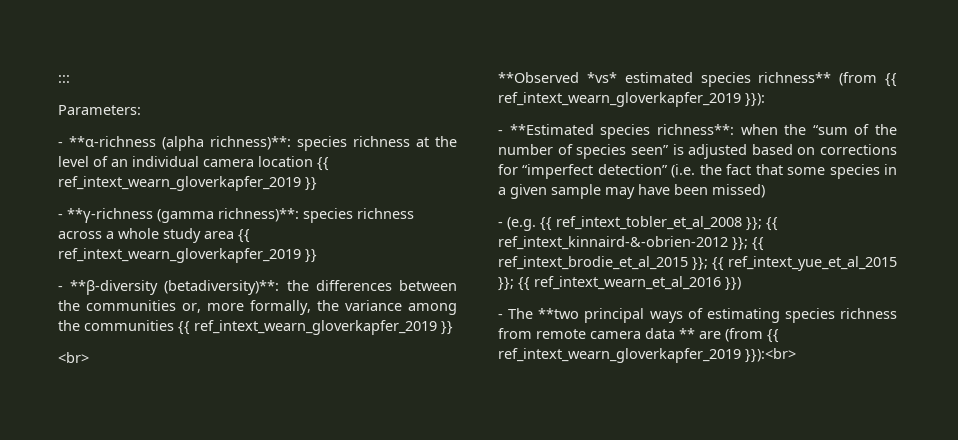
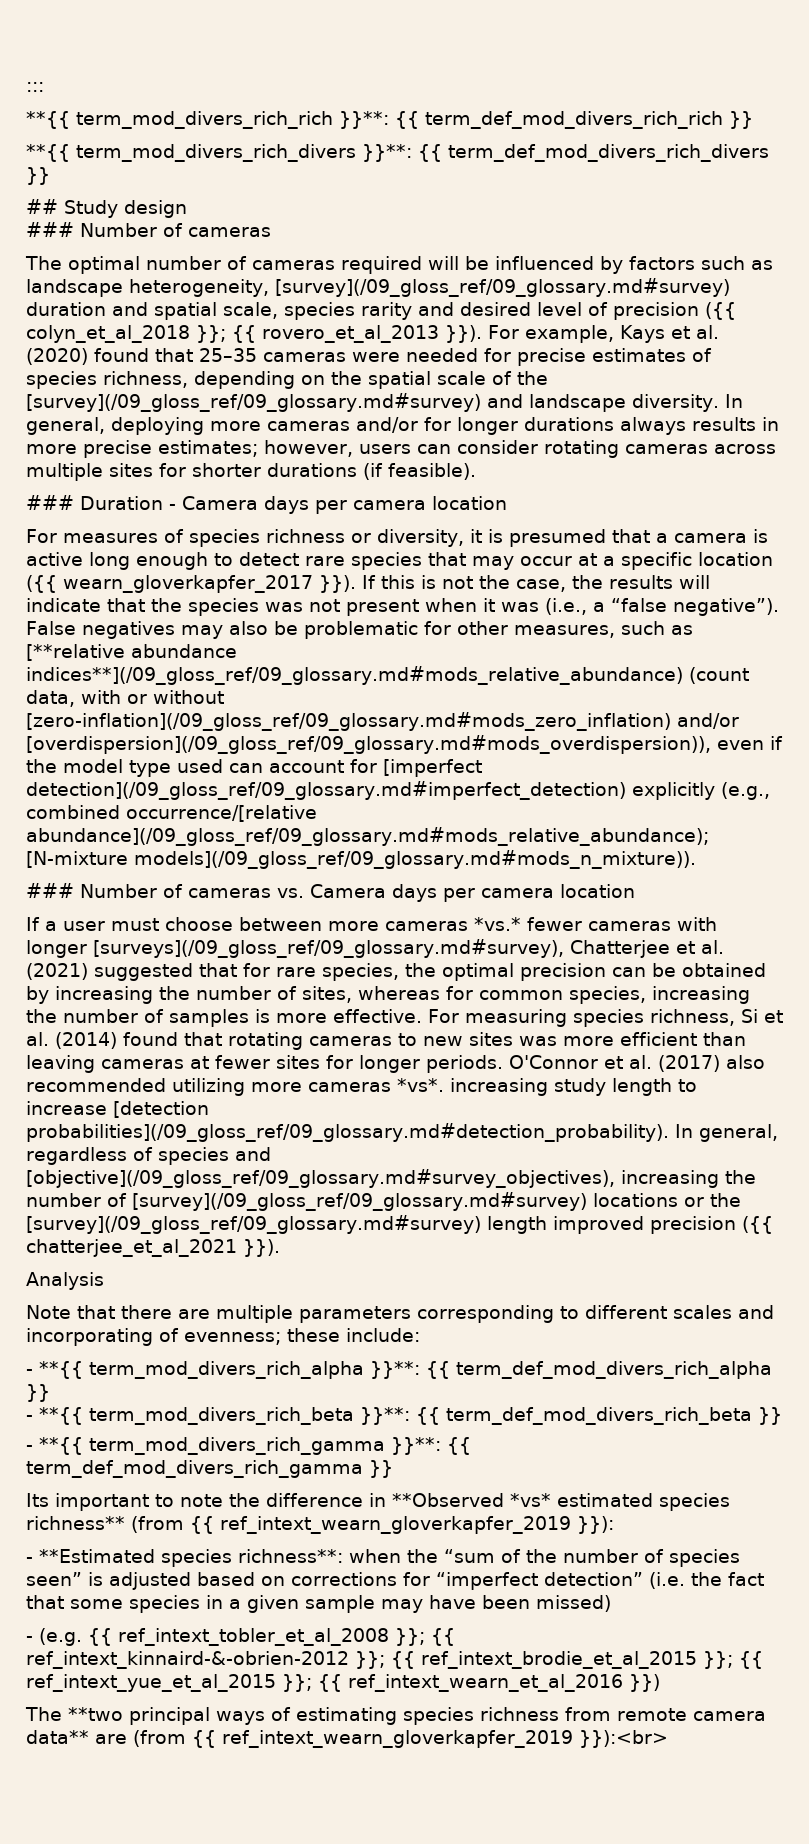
- Parameters:
- - **α-richness (alpha richness)**: species richness at the level of an individual camera location {{ ref_intext_wearn_gloverkapfer_2019 }}
- - **γ-richness (gamma richness)**: species richness across a whole study area {{ ref_intext_wearn_gloverkapfer_2019 }}
- - **β-diversity (betadiversity)**: the differences between the communities or, more formally, the variance among the communities {{ ref_intext_wearn_gloverkapfer_2019 }}
- <br>
- **Observed *vs* estimated species richness** (from {{ ref_intext_wearn_gloverkapfer_2019 }}):
+ **{{ term_mod_divers_rich_rich }}**: {{ term_def_mod_divers_rich_rich }}
+ **{{ term_mod_divers_rich_divers }}**: {{ term_def_mod_divers_rich_divers }}
+ ## Study design
+ ### Number of cameras
+ The optimal number of cameras required will be influenced by factors such as landscape heterogeneity, [survey](/09_gloss_ref/09_glossary.md#survey) duration and spatial scale, species rarity and desired level of precision ({{ colyn_et_al_2018 }}; {{ rovero_et_al_2013 }}). For example, Kays et al. (2020) found that 25–35 cameras were needed for precise estimates of species richness, depending on the spatial scale of the [survey](/09_gloss_ref/09_glossary.md#survey) and landscape diversity. In general, deploying more cameras and/or for longer durations always results in more precise estimates; however, users can consider rotating cameras across multiple sites for shorter durations (if feasible).
+ ### Duration - Camera days per camera location
+ For measures of species richness or diversity, it is presumed that a camera is active long enough to detect rare species that may occur at a specific location ({{ wearn_gloverkapfer_2017 }}). If this is not the case, the results will indicate that the species was not present when it was (i.e., a “false negative”). False negatives may also be problematic for other measures, such as [**relative abundance indices**](/09_gloss_ref/09_glossary.md#mods_relative_abundance) (count data, with or without [zero-inflation](/09_gloss_ref/09_glossary.md#mods_zero_inflation) and/or [overdispersion](/09_gloss_ref/09_glossary.md#mods_overdispersion)), even if the model type used can account for [imperfect detection](/09_gloss_ref/09_glossary.md#imperfect_detection) explicitly (e.g., combined occurrence/[relative abundance](/09_gloss_ref/09_glossary.md#mods_relative_abundance); [N-mixture models](/09_gloss_ref/09_glossary.md#mods_n_mixture)).
+ ### Number of cameras vs. Camera days per camera location
+ If a user must choose between more cameras *vs.* fewer cameras with longer [surveys](/09_gloss_ref/09_glossary.md#survey), Chatterjee et al. (2021) suggested that for rare species, the optimal precision can be obtained by increasing the number of sites, whereas for common species, increasing the number of samples is more effective. For measuring species richness, Si et al. (2014) found that rotating cameras to new sites was more efficient than leaving cameras at fewer sites for longer periods. O'Connor et al. (2017) also recommended utilizing more cameras *vs*. increasing study length to increase [detection probabilities](/09_gloss_ref/09_glossary.md#detection_probability). In general, regardless of species and [objective](/09_gloss_ref/09_glossary.md#survey_objectives), increasing the number of [survey](/09_gloss_ref/09_glossary.md#survey) locations or the [survey](/09_gloss_ref/09_glossary.md#survey) length improved precision ({{ chatterjee_et_al_2021 }}).
+ Analysis
+ Note that there are multiple parameters corresponding to different scales and incorporating of evenness; these include:
+ - **{{ term_mod_divers_rich_alpha }}**: {{ term_def_mod_divers_rich_alpha }}
+ - **{{ term_mod_divers_rich_beta }}**: {{ term_def_mod_divers_rich_beta }}
+ - **{{ term_mod_divers_rich_gamma }}**: {{ term_def_mod_divers_rich_gamma }}
+ Its important to note the difference in **Observed *vs* estimated species richness** (from {{ ref_intext_wearn_gloverkapfer_2019 }}):
- - The **two principal ways of estimating species richness from remote camera data ** are (from {{ ref_intext_wearn_gloverkapfer_2019 }}):<br>
+ The **two principal ways of estimating species richness from remote camera data** are (from {{ ref_intext_wearn_gloverkapfer_2019 }}):<br>

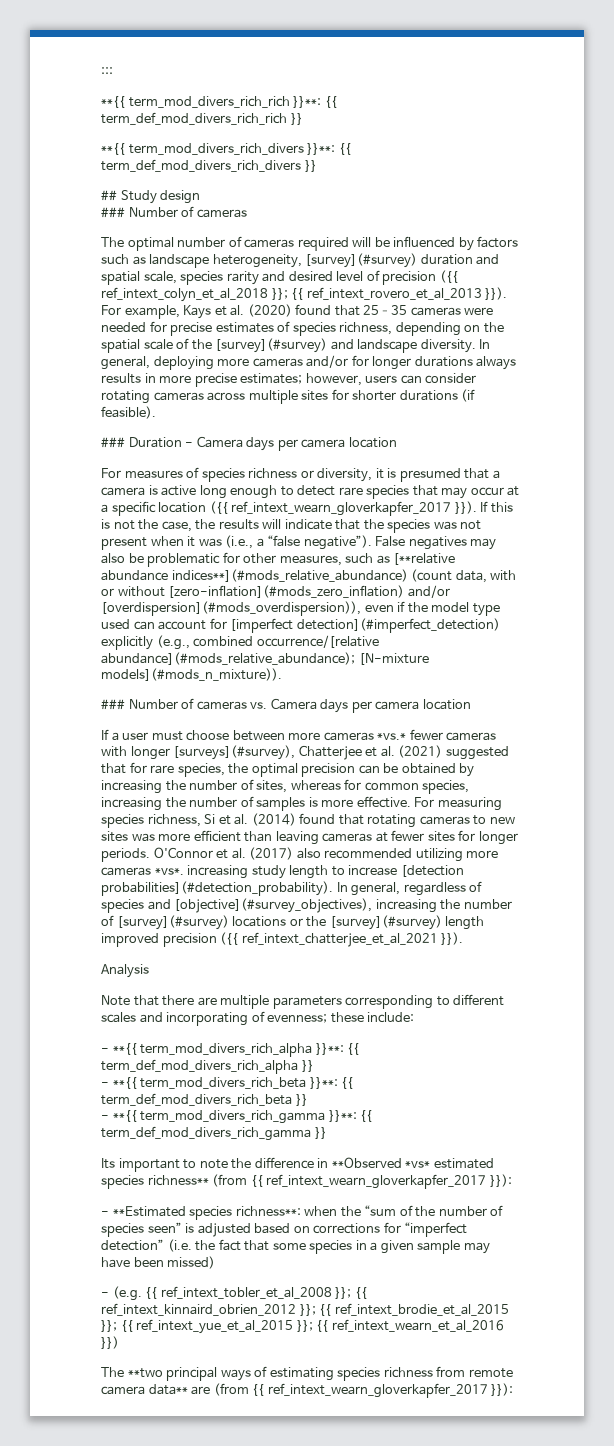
- The optimal number of cameras required will be influenced by factors such as landscape heterogeneity, [survey](/09_gloss_ref/09_glossary.md#survey) duration and spatial scale, species rarity and desired level of precision ({{ colyn_et_al_2018 }}; {{ rovero_et_al_2013 }}).
+ The optimal number of cameras required will be influenced by factors such as landscape heterogeneity, [survey](#survey) duration and spatial scale, species rarity and desired level of precision ({{ ref_intext_colyn_et_al_2018 }}; {{ ref_intext_rovero_et_al_2013 }}).
- For example, Kays et al. (2020) found that 25–35 cameras were needed for precise estimates of species richness, depending on the spatial scale of the [survey](/09_gloss_ref/09_glossary.md#survey) and landscape diversity.
+ For example, Kays et al. (2020) found that 25–35 cameras were needed for precise estimates of species richness, depending on the spatial scale of the [survey](#survey) and landscape diversity.
- For measures of species richness or diversity, it is presumed that a camera is active long enough to detect rare species that may occur at a specific location ({{ wearn_gloverkapfer_2017 }}).
+ For measures of species richness or diversity, it is presumed that a camera is active long enough to detect rare species that may occur at a specific location ({{ ref_intext_wearn_gloverkapfer_2017 }}).
- False negatives may also be problematic for other measures, such as [**relative abundance indices**](/09_gloss_ref/09_glossary.md#mods_relative_abundance) (count data, with or without [zero-inflation](/09_gloss_ref/09_glossary.md#mods_zero_inflation) and/or [overdispersion](/09_gloss_ref/09_glossary.md#mods_overdispersion)), even if the model type used can account for [imperfect detection](/09_gloss_ref/09_glossary.md#imperfect_detection) explicitly (e.g., combined occurrence/[relative abundance](/09_gloss_ref/09_glossary.md#mods_relative_abundance); [N-mixture models](/09_gloss_ref/09_glossary.md#mods_n_mixture)).
+ False negatives may also be problematic for other measures, such as [**relative abundance indices**](#mods_relative_abundance) (count data, with or without [zero-inflation](#mods_zero_inflation) and/or [overdispersion](#mods_overdispersion)), even if the model type used can account for [imperfect detection](#imperfect_detection) explicitly (e.g., combined occurrence/[relative abundance](#mods_relative_abundance); [N-mixture models](#mods_n_mixture)).
- If a user must choose between more cameras *vs.* fewer cameras with longer [surveys](/09_gloss_ref/09_glossary.md#survey), Chatterjee et al. (2021) suggested that for rare species, the optimal precision can be obtained by increasing the number of sites, whereas for common species, increasing the number of samples is more effective.
+ If a user must choose between more cameras *vs.* fewer cameras with longer [surveys](#survey), Chatterjee et al. (2021) suggested that for rare species, the optimal precision can be obtained by increasing the number of sites, whereas for common species, increasing the number of samples is more effective.
- O'Connor et al. (2017) also recommended utilizing more cameras *vs*. increasing study length to increase [detection probabilities](/09_gloss_ref/09_glossary.md#detection_probability). In general, regardless of species and [objective](/09_gloss_ref/09_glossary.md#survey_objectives), increasing the number of [survey](/09_gloss_ref/09_glossary.md#survey) locations or the [survey](/09_gloss_ref/09_glossary.md#survey) length improved precision ({{ chatterjee_et_al_2021 }}).
+ O'Connor et al. (2017) also recommended utilizing more cameras *vs*. increasing study length to increase [detection probabilities](#detection_probability). In general, regardless of species and [objective](#survey_objectives), increasing the number of [survey](#survey) locations or the [survey](#survey) length improved precision ({{ ref_intext_chatterjee_et_al_2021 }}).
- Its important to note the difference in **Observed *vs* estimated species richness** (from {{ ref_intext_wearn_gloverkapfer_2019 }}):
+ Its important to note the difference in **Observed *vs* estimated species richness** (from {{ ref_intext_wearn_gloverkapfer_2017 }}):
- - (e.g. {{ ref_intext_tobler_et_al_2008 }}; {{ ref_intext_kinnaird-&-obrien-2012 }}; {{ ref_intext_brodie_et_al_2015 }}; {{ ref_intext_yue_et_al_2015 }}; {{ ref_intext_wearn_et_al_2016 }})
+ - (e.g. {{ ref_intext_tobler_et_al_2008 }}; {{ ref_intext_kinnaird_obrien_2012 }}; {{ ref_intext_brodie_et_al_2015 }}; {{ ref_intext_yue_et_al_2015 }}; {{ ref_intext_wearn_et_al_2016 }})
- The **two principal ways of estimating species richness from remote camera data** are (from {{ ref_intext_wearn_gloverkapfer_2019 }}):<br>
+ The **two principal ways of estimating species richness from remote camera data** are (from {{ ref_intext_wearn_gloverkapfer_2017 }}):

